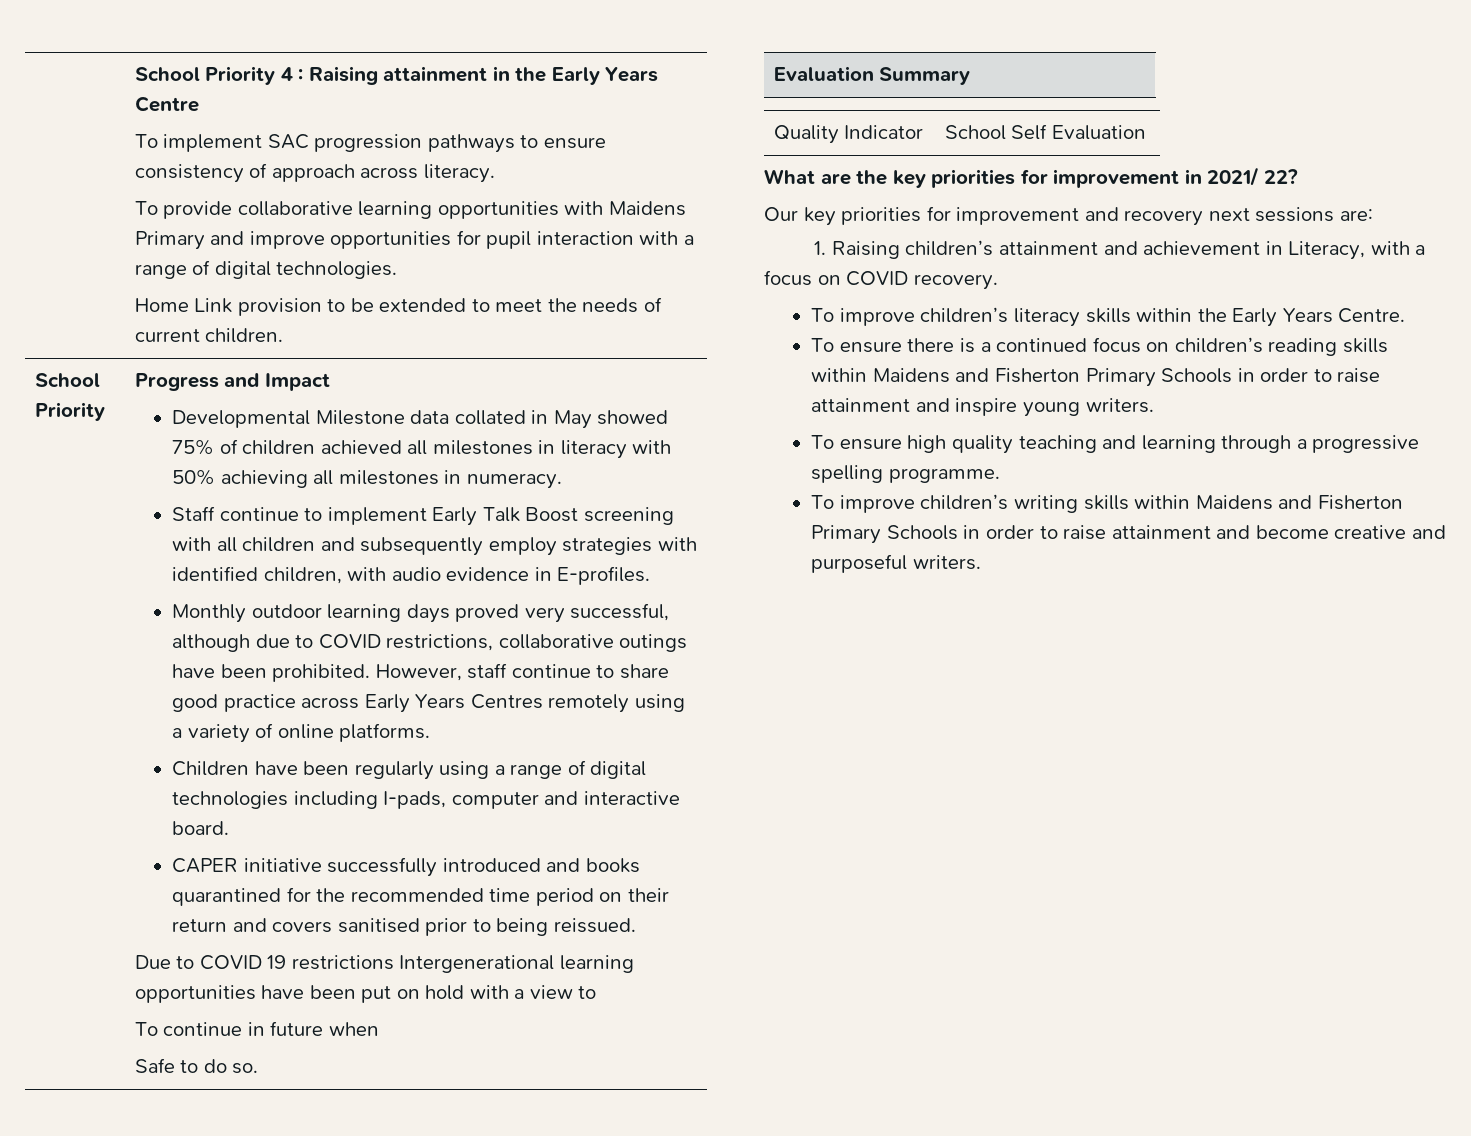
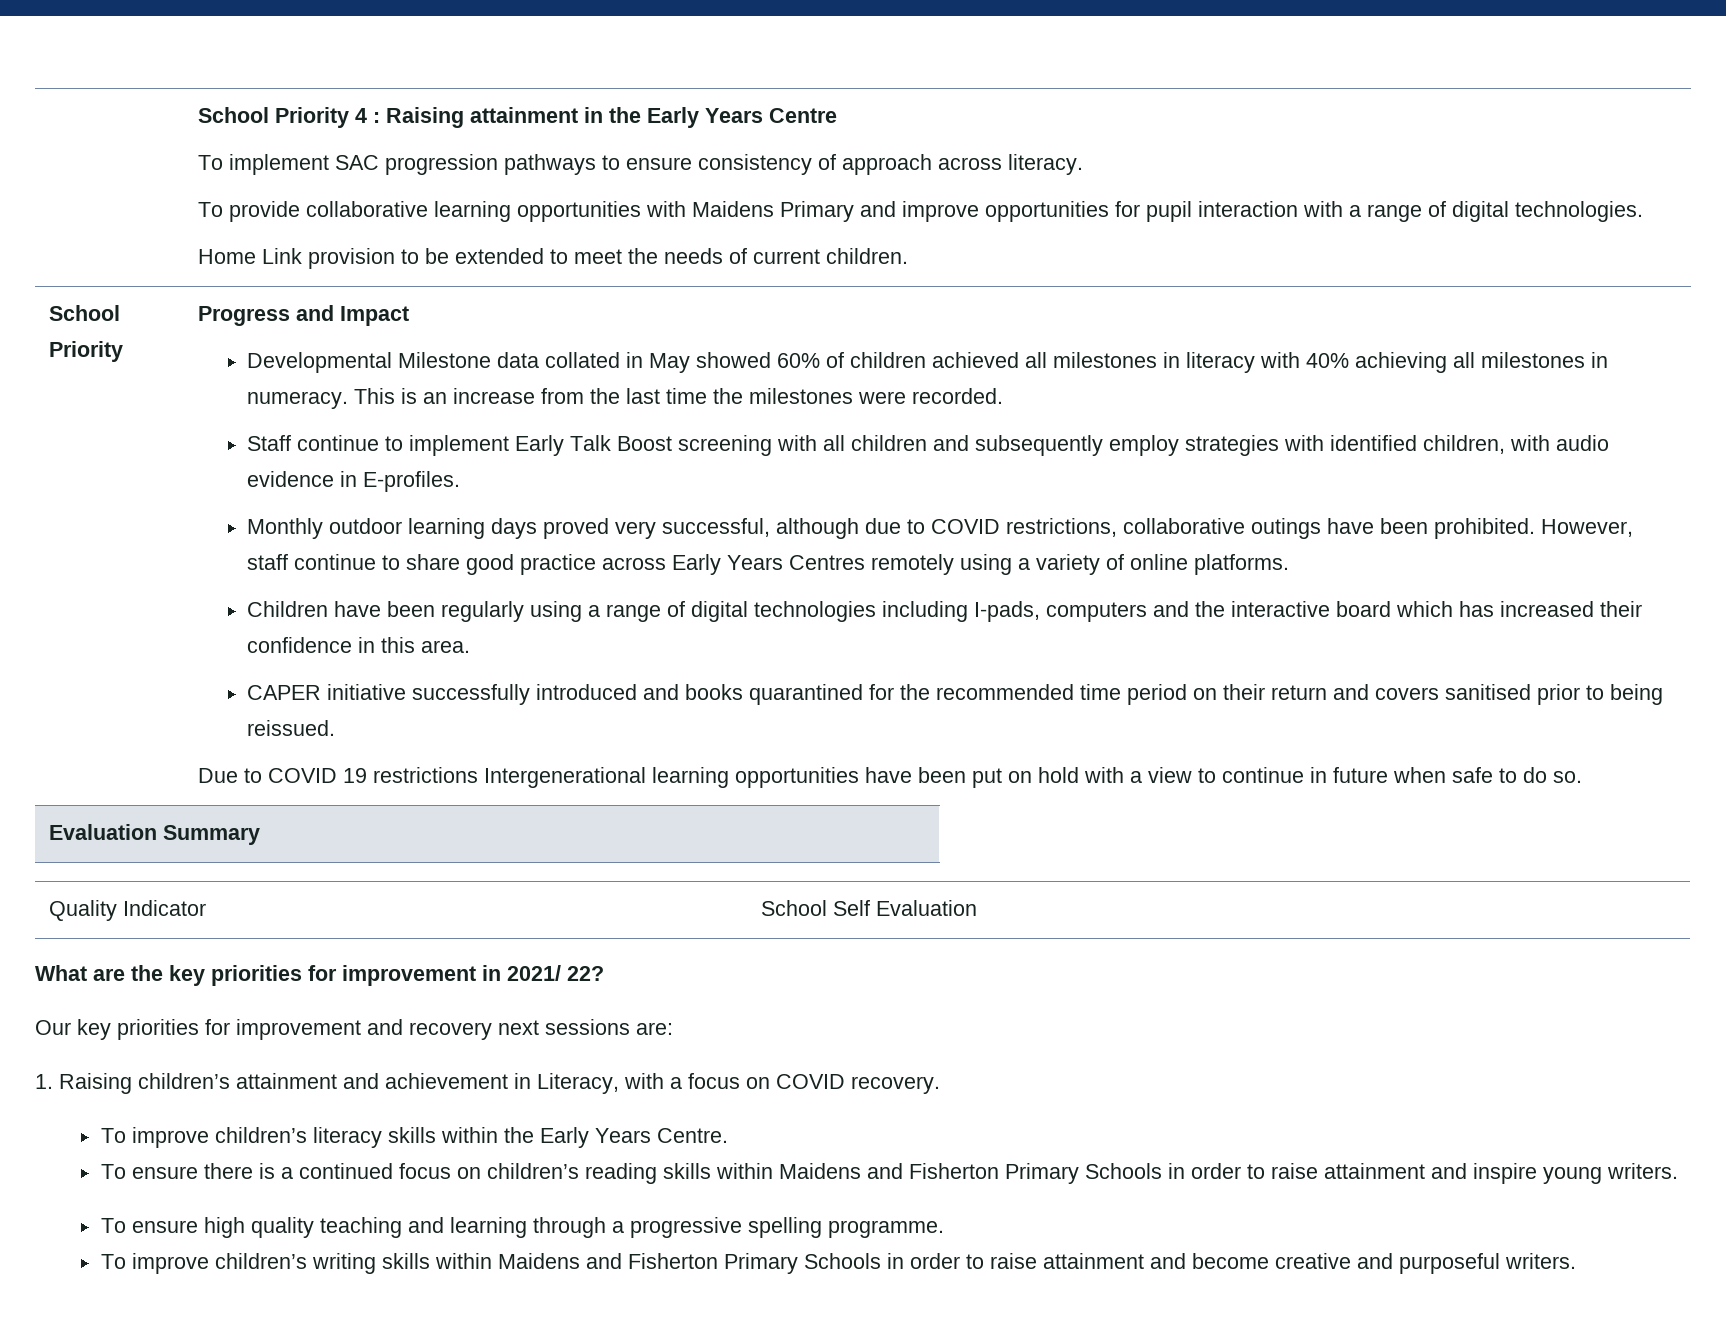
- Developmental Milestone data collated in May showed 75% of children achieved all milestones in literacy with 50% achieving all milestones in numeracy.
+ Developmental Milestone data collated in May showed 60% of children achieved all milestones in literacy with 40% achieving all milestones in numeracy. This is an increase from the last time the milestones were recorded.
- Children have been regularly using a range of digital technologies including I-pads, computer and interactive board.
+ Children have been regularly using a range of digital technologies including I-pads, computers and the interactive board which has increased their confidence in this area.
- Due to COVID 19 restrictions Intergenerational learning opportunities have been put on hold with a view to
- To continue in future when
- Safe to do so.
+ Due to COVID 19 restrictions Intergenerational learning opportunities have been put on hold with a view to continue in future when safe to do so.

